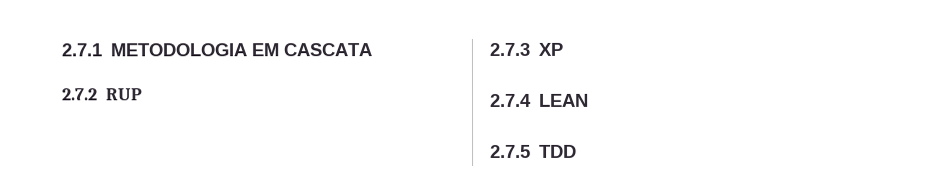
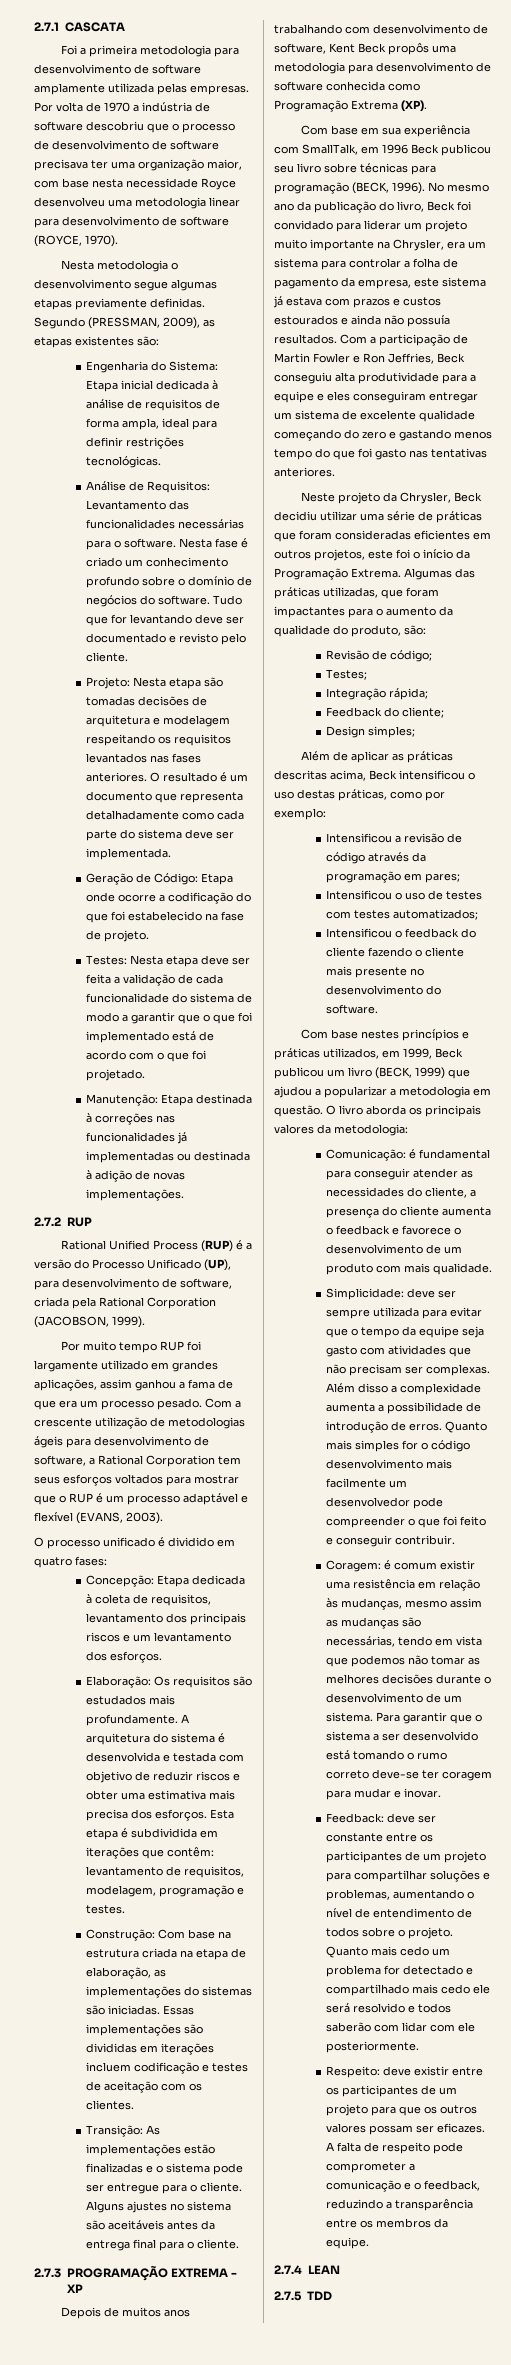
- 2.7.1 METODOLOGIA EM CASCATA
+ 2.7.1 CASCATA
+ Foi a primeira metodologia para desenvolvimento de software amplamente utilizada pelas empresas. Por volta de 1970 a indústria de software descobriu que o processo de desenvolvimento de software precisava ter uma organização maior, com base nesta necessidade Royce desenvolveu uma metodologia linear para desenvolvimento de software (ROYCE, 1970).
+ Nesta metodologia o desenvolvimento segue algumas etapas previamente definidas. Segundo (PRESSMAN, 2009), as etapas existentes são:
+ Engenharia do Sistema: Etapa inicial dedicada à análise de requisitos de forma ampla, ideal para definir restrições tecnológicas.
+ Análise de Requisitos: Levantamento das funcionalidades necessárias para o software. Nesta fase é criado um conhecimento profundo sobre o domínio de negócios do software. Tudo que for levantando deve ser documentado e revisto pelo cliente.
+ Projeto: Nesta etapa são tomadas decisões de arquitetura e modelagem respeitando os requisitos levantados nas fases anteriores. O resultado é um documento que representa detalhadamente como cada parte do sistema deve ser implementada.
+ Geração de Código: Etapa onde ocorre a codificação do que foi estabelecido na fase de projeto.
+ Testes: Nesta etapa deve ser feita a validação de cada funcionalidade do sistema de modo a garantir que o que foi implementado está de acordo com o que foi projetado.
+ Manutenção: Etapa destinada à correções nas funcionalidades já implementadas ou destinada à adição de novas implementações.
  2.7.2 RUP
- 2.7.3 XP
+ Rational Unified Process (RUP) é a versão do Processo Unificado (UP), para desenvolvimento de software, criada pela Rational Corporation (JACOBSON, 1999).
+ Por muito tempo RUP foi largamente utilizado em grandes aplicações, assim ganhou a fama de que era um processo pesado. Com a crescente utilização de metodologias ágeis para desenvolvimento de software, a Rational Corporation tem seus esforços voltados para mostrar que o RUP é um processo adaptável e flexível (EVANS, 2003).
+ O processo unificado é dividido em quatro fases:
+ Concepção: Etapa dedicada à coleta de requisitos, levantamento dos principais riscos e um levantamento dos esforços.
+ Elaboração: Os requisitos são estudados mais profundamente. A arquitetura do sistema é desenvolvida e testada com objetivo de reduzir riscos e obter uma estimativa mais precisa dos esforços. Esta etapa é subdividida em iterações que contêm: levantamento de requisitos, modelagem, programação e testes.
+ Construção: Com base na estrutura criada na etapa de elaboração, as implementações do sistemas são iniciadas. Essas implementações são divididas em iterações incluem codificação e testes de aceitação com os clientes.
+ Transição: As implementações estão finalizadas e o sistema pode ser entregue para o cliente. Alguns ajustes no sistema são aceitáveis antes da entrega final para o cliente.
+ 2.7.3 PROGRAMAÇÃO EXTREMA - XP
+ Depois de muitos anos trabalhando com desenvolvimento de software, Kent Beck propôs uma metodologia para desenvolvimento de software conhecida como Programação Extrema (XP).
+ Com base em sua experiência com SmallTalk, em 1996 Beck publicou seu livro sobre técnicas para programação (BECK, 1996). No mesmo ano da publicação do livro, Beck foi convidado para liderar um projeto muito importante na Chrysler, era um sistema para controlar a folha de pagamento da empresa, este sistema já estava com prazos e custos estourados e ainda não possuía resultados. Com a participação de Martin Fowler e Ron Jeffries, Beck conseguiu alta produtividade para a equipe e eles conseguiram entregar um sistema de excelente qualidade começando do zero e gastando menos tempo do que foi gasto nas tentativas anteriores.
+ Neste projeto da Chrysler, Beck decidiu utilizar uma série de práticas que foram consideradas eficientes em outros projetos, este foi o início da Programação Extrema. Algumas das práticas utilizadas, que foram impactantes para o aumento da qualidade do produto, são:
+ Revisão de código;
+ Testes;
+ Integração rápida;
+ Feedback do cliente;
+ Design simples;
+ Além de aplicar as práticas descritas acima, Beck intensificou o uso destas práticas, como por exemplo:
+ Intensificou a revisão de código através da programação em pares;
+ Intensificou o uso de testes com testes automatizados;
+ Intensificou o feedback do cliente fazendo o cliente mais presente no desenvolvimento do software.
+ Com base nestes princípios e práticas utilizados, em 1999, Beck publicou um livro (BECK, 1999) que ajudou a popularizar a metodologia em questão. O livro aborda os principais valores da metodologia:
+ Comunicação: é fundamental para conseguir atender as necessidades do cliente, a presença do cliente aumenta o feedback e favorece o desenvolvimento de um produto com mais qualidade.
+ Simplicidade: deve ser sempre utilizada para evitar que o tempo da equipe seja gasto com atividades que não precisam ser complexas. Além disso a complexidade aumenta a possibilidade de introdução de erros. Quanto mais simples for o código desenvolvimento mais facilmente um desenvolvedor pode compreender o que foi feito e conseguir contribuir.
+ Coragem: é comum existir uma resistência em relação às mudanças, mesmo assim as mudanças são necessárias, tendo em vista que podemos não tomar as melhores decisões durante o desenvolvimento de um sistema. Para garantir que o sistema a ser desenvolvido está tomando o rumo correto deve-se ter coragem para mudar e inovar.
+ Feedback: deve ser constante entre os participantes de um projeto para compartilhar soluções e problemas, aumentando o nível de entendimento de todos sobre o projeto. Quanto mais cedo um problema for detectado e compartilhado mais cedo ele será resolvido e todos saberão com lidar com ele posteriormente.
+ Respeito: deve existir entre os participantes de um projeto para que os outros valores possam ser eficazes. A falta de respeito pode comprometer a comunicação e o feedback, reduzindo a transparência entre os membros da equipe.

